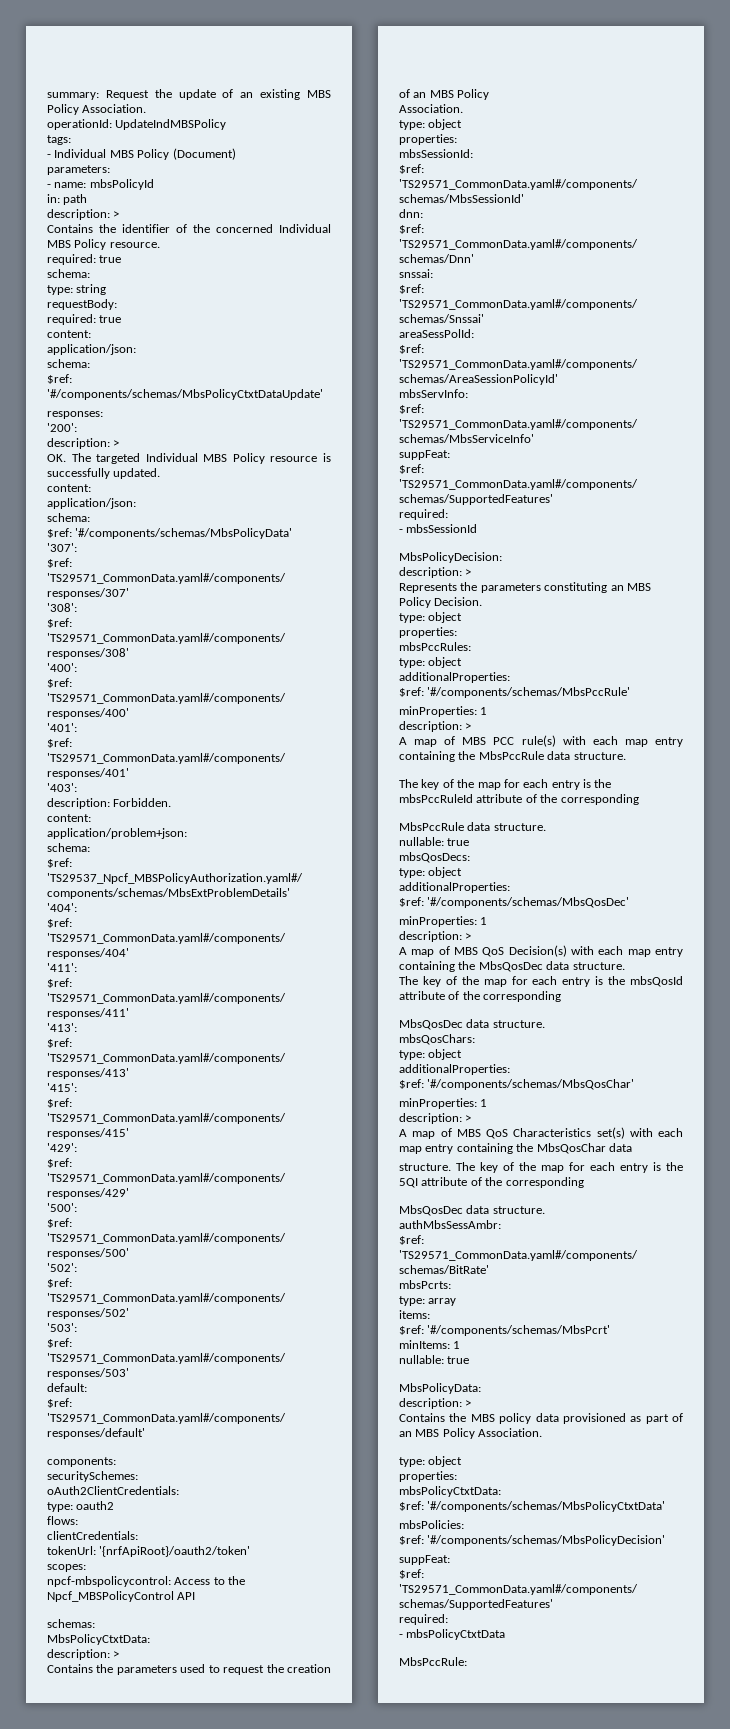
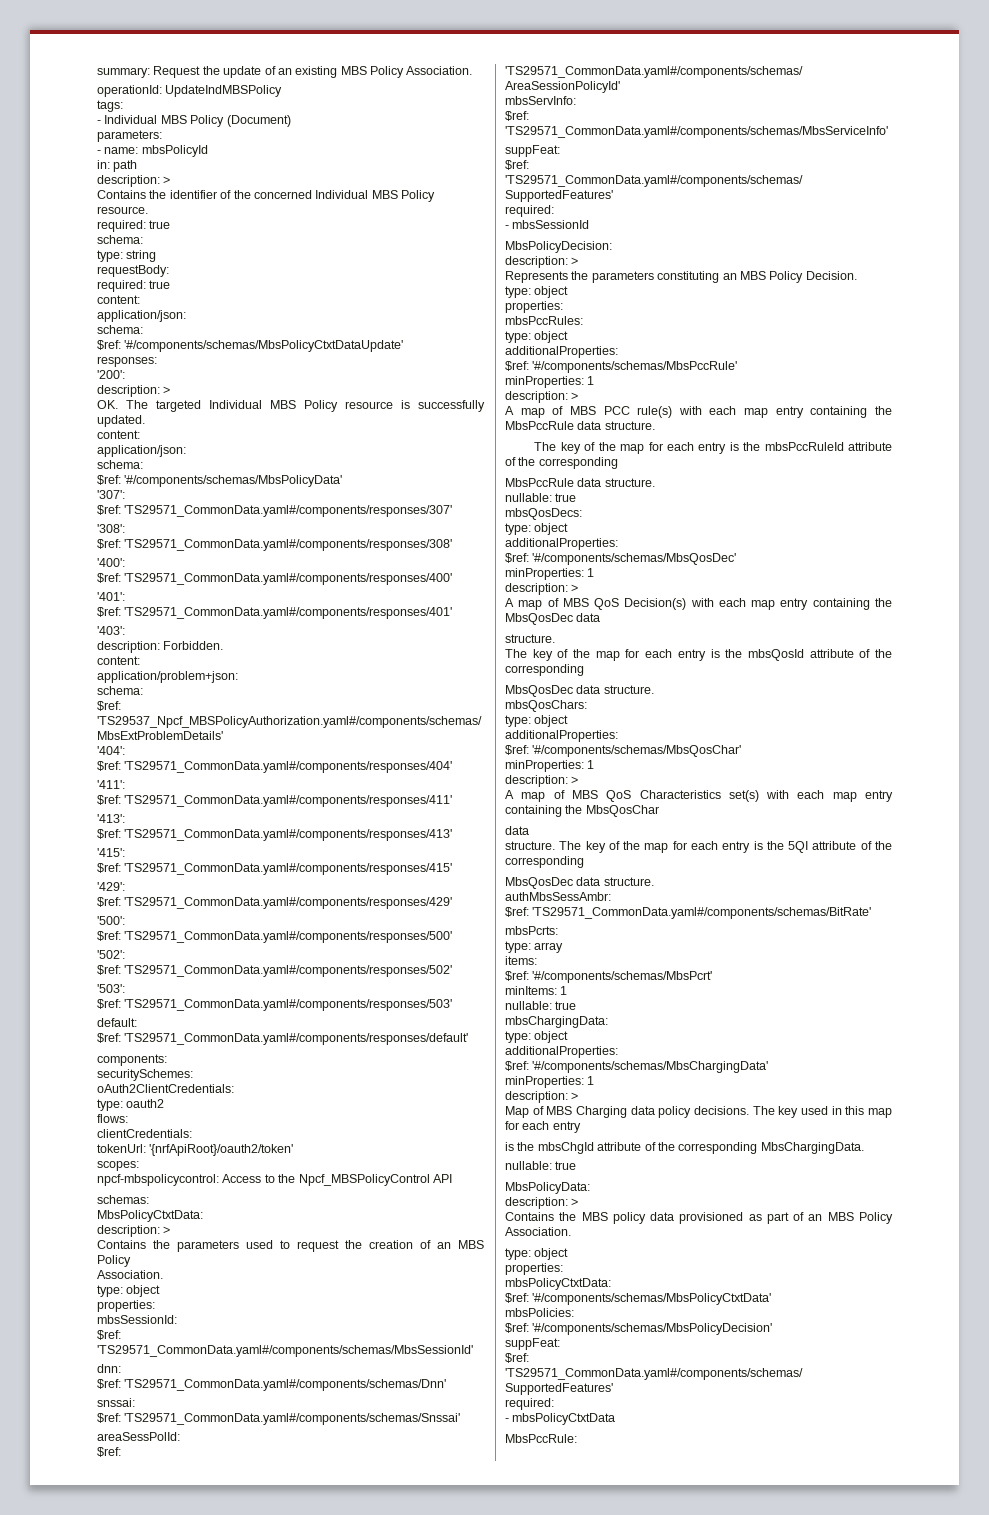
- A map of MBS QoS Decision(s) with each map entry containing the MbsQosDec data structure.
+ A map of MBS QoS Decision(s) with each map entry containing the MbsQosDec data
+ structure.
- A map of MBS QoS Characteristics set(s) with each map entry containing the MbsQosChar data
+ A map of MBS QoS Characteristics set(s) with each map entry containing the MbsQosChar
+ data
+ mbsChargingData:
+ type: object
+ additionalProperties:
+ $ref: '#/components/schemas/MbsChargingData'
+ minProperties: 1
+ description: >
+ Map of MBS Charging data policy decisions. The key used in this map for each entry
+ is the mbsChgId attribute of the corresponding MbsChargingData.
+ nullable: true

